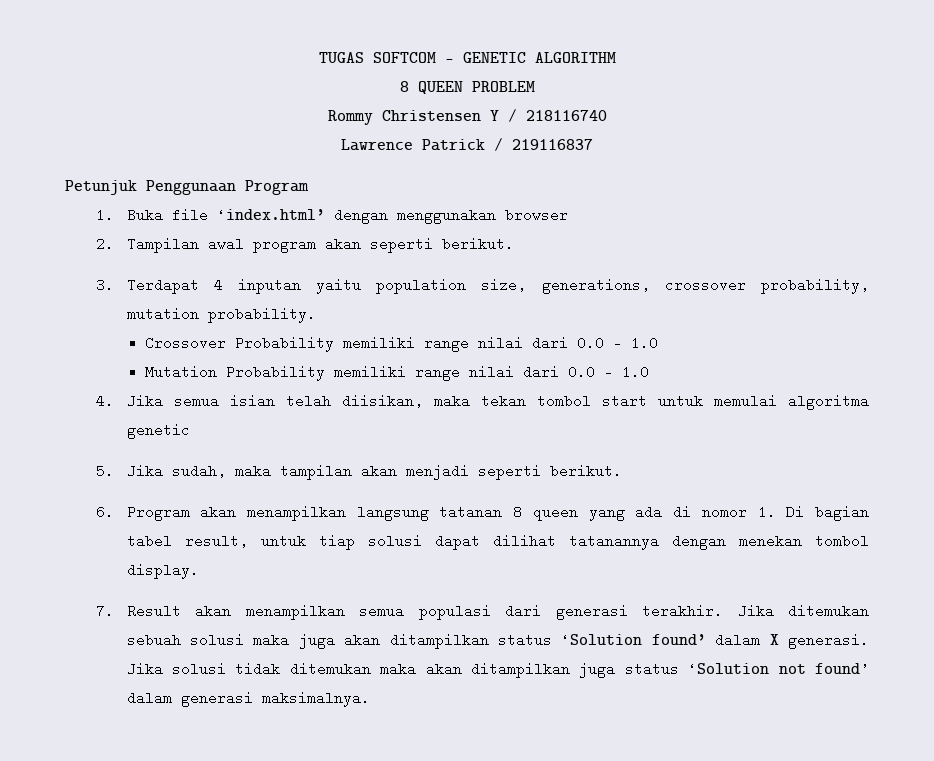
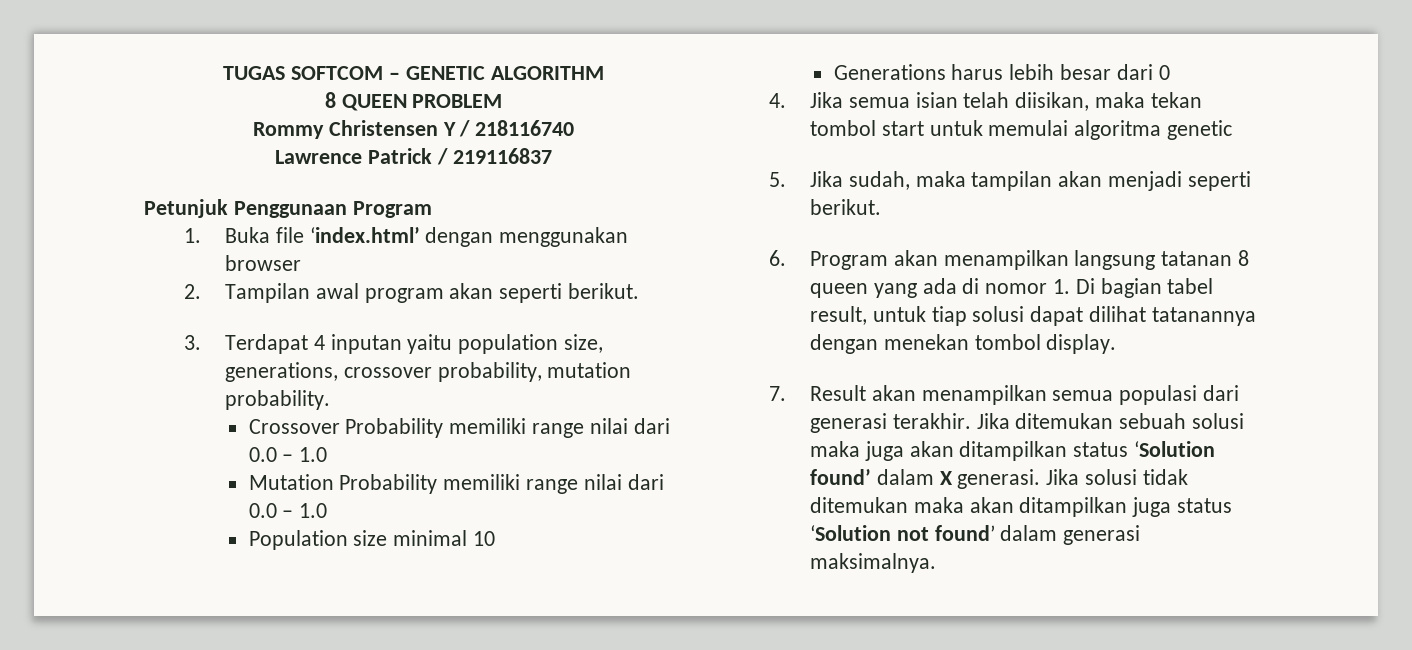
+ Population size minimal 10
+ Generations harus lebih besar dari 0

